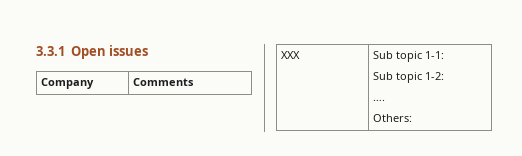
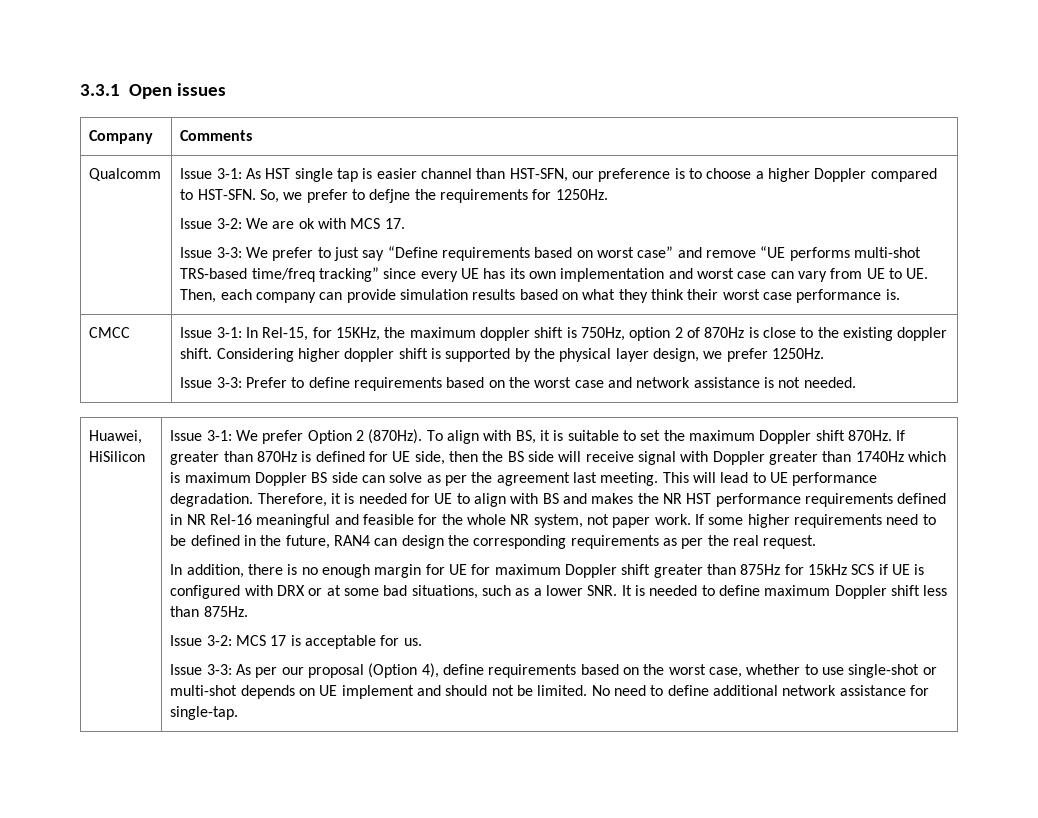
- XXX | Sub topic 1-1:
- Sub topic 1-2:
- ….
- Others:
+ Qualcomm | Issue 3-1: As HST single tap is easier channel than HST-SFN, our preference is to choose a higher Doppler compared to HST-SFN. So, we prefer to defjne the requirements for 1250Hz.
+ Issue 3-2: We are ok with MCS 17.
+ Issue 3-3: We prefer to just say “Define requirements based on worst case” and remove “UE performs multi-shot TRS-based time/freq tracking” since every UE has its own implementation and worst case can vary from UE to UE. Then, each company can provide simulation results based on what they think their worst case performance is.
+ CMCC | Issue 3-1: In Rel-15, for 15KHz, the maximum doppler shift is 750Hz, option 2 of 870Hz is close to the existing doppler shift. Considering higher doppler shift is supported by the physical layer design, we prefer 1250Hz.
+ Issue 3-3: Prefer to define requirements based on the worst case and network assistance is not needed.
+ Huawei, HiSilicon | Issue 3-1: We prefer Option 2 (870Hz). To align with BS, it is suitable to set the maximum Doppler shift 870Hz. If greater than 870Hz is defined for UE side, then the BS side will receive signal with Doppler greater than 1740Hz which is maximum Doppler BS side can solve as per the agreement last meeting. This will lead to UE performance degradation. Therefore, it is needed for UE to align with BS and makes the NR HST performance requirements defined in NR Rel-16 meaningful and feasible for the whole NR system, not paper work. If some higher requirements need to be defined in the future, RAN4 can design the corresponding requirements as per the real request.
+ In addition, there is no enough margin for UE for maximum Doppler shift greater than 875Hz for 15kHz SCS if UE is configured with DRX or at some bad situations, such as a lower SNR. It is needed to define maximum Doppler shift less than 875Hz.
+ Issue 3-2: MCS 17 is acceptable for us.
+ Issue 3-3: As per our proposal (Option 4), define requirements based on the worst case, whether to use single-shot or multi-shot depends on UE implement and should not be limited. No need to define additional network assistance for single-tap.

